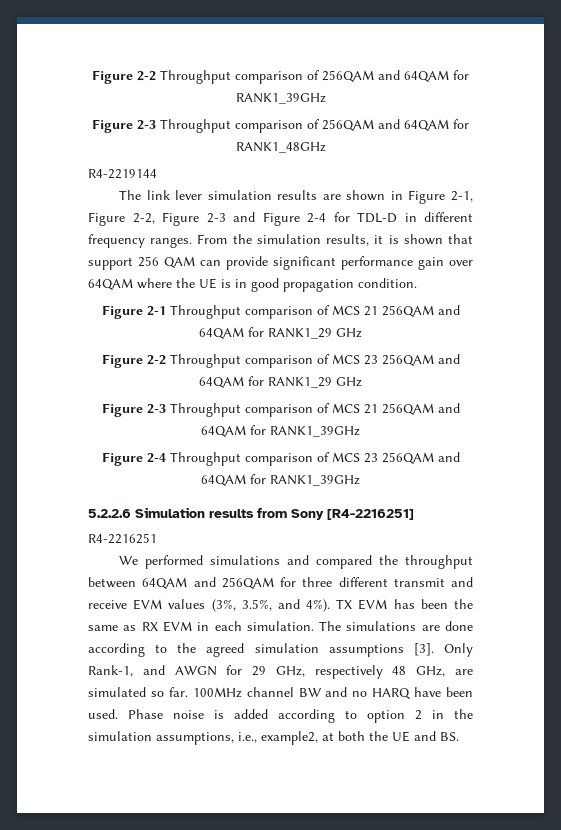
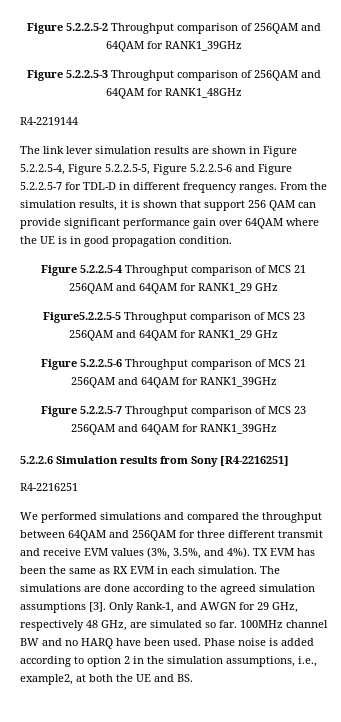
- Figure 2-2 Throughput comparison of 256QAM and 64QAM for RANK1_39GHz
+ Figure 5.2.2.5-2 Throughput comparison of 256QAM and 64QAM for RANK1_39GHz
- Figure 2-3 Throughput comparison of 256QAM and 64QAM for RANK1_48GHz
+ Figure 5.2.2.5-3 Throughput comparison of 256QAM and 64QAM for RANK1_48GHz
- The link lever simulation results are shown in Figure 2-1, Figure 2-2, Figure 2-3 and Figure 2-4 for TDL-D in different frequency ranges.
+ The link lever simulation results are shown in Figure 5.2.2.5-4, Figure 5.2.2.5-5, Figure 5.2.2.5-6 and Figure 5.2.2.5-7 for TDL-D in different frequency ranges.
- Figure 2-1 Throughput comparison of MCS 21 256QAM and 64QAM for RANK1_29 GHz
+ Figure 5.2.2.5-4 Throughput comparison of MCS 21 256QAM and 64QAM for RANK1_29 GHz
- Figure 2-2 Throughput comparison of MCS 23 256QAM and 64QAM for RANK1_29 GHz
+ Figure5.2.2.5-5 Throughput comparison of MCS 23 256QAM and 64QAM for RANK1_29 GHz
- Figure 2-3 Throughput comparison of MCS 21 256QAM and 64QAM for RANK1_39GHz
+ Figure 5.2.2.5-6 Throughput comparison of MCS 21 256QAM and 64QAM for RANK1_39GHz
- Figure 2-4 Throughput comparison of MCS 23 256QAM and 64QAM for RANK1_39GHz
+ Figure 5.2.2.5-7 Throughput comparison of MCS 23 256QAM and 64QAM for RANK1_39GHz

